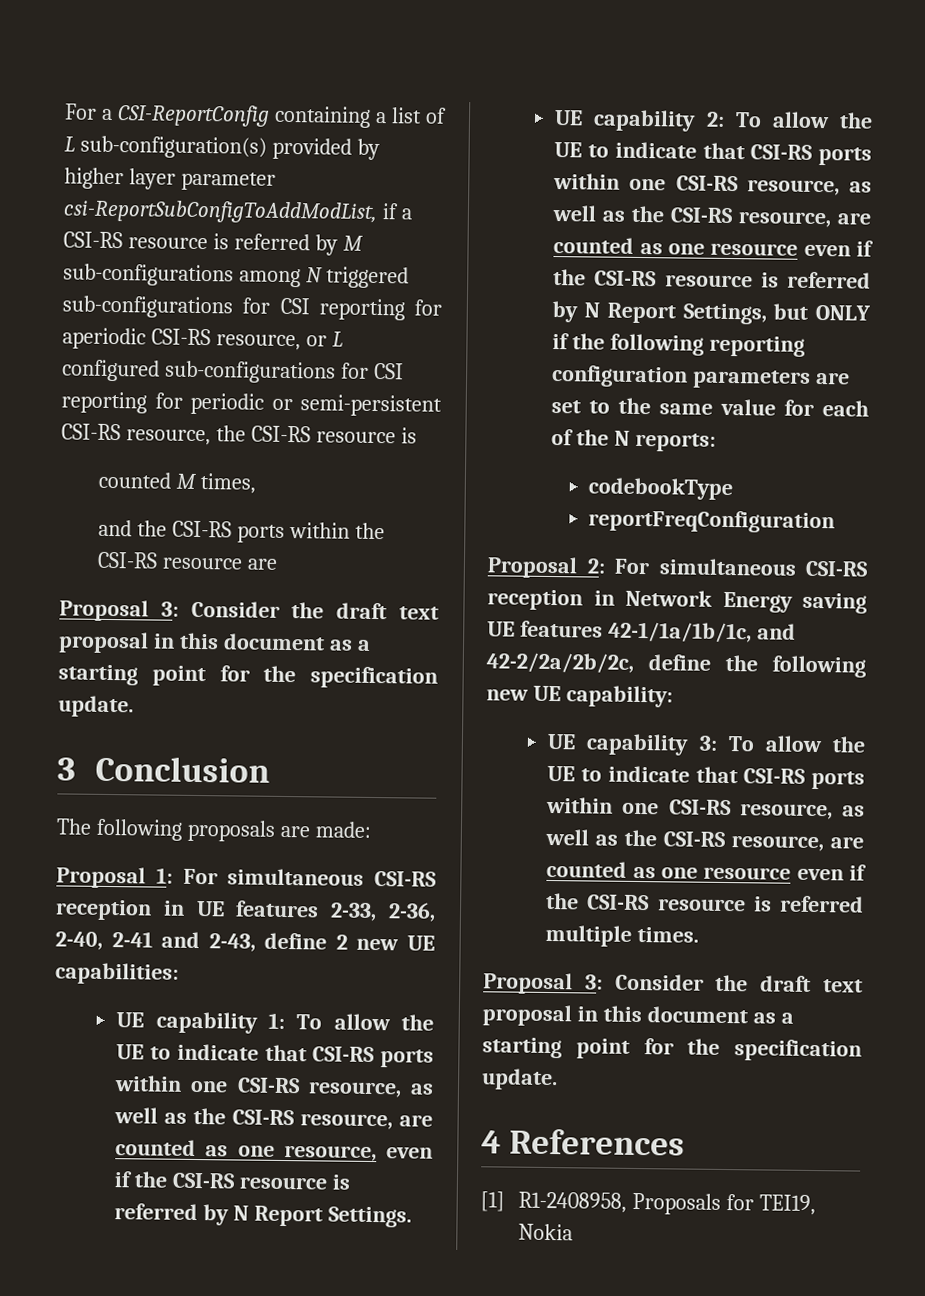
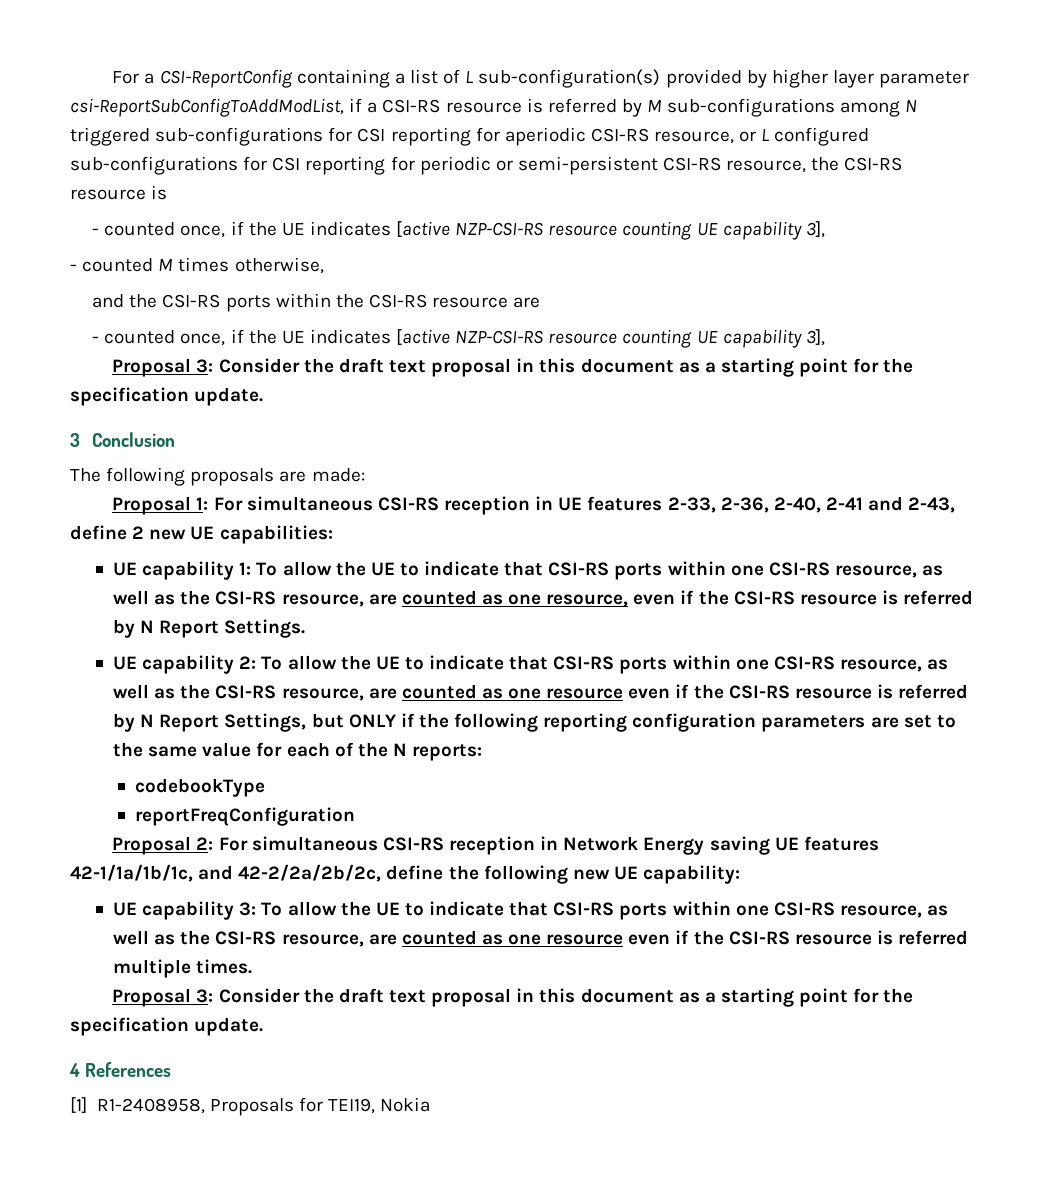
  For a CSI-ReportConfig containing a list of L sub-configuration(s) provided by higher layer parameter csi-ReportSubConfigToAddModList, if a CSI-RS resource is referred by M sub-configurations among N triggered sub-configurations for CSI reporting for aperiodic CSI-RS resource, or L configured sub-configurations for CSI reporting for periodic or semi-persistent CSI-RS resource, the CSI-RS resource is
- counted M times,
+ - counted once, if the UE indicates [active NZP-CSI-RS resource counting UE capability 3],
+ - counted M times otherwise,
  and the CSI-RS ports within the CSI-RS resource are
+ - counted once, if the UE indicates [active NZP-CSI-RS resource counting UE capability 3],

